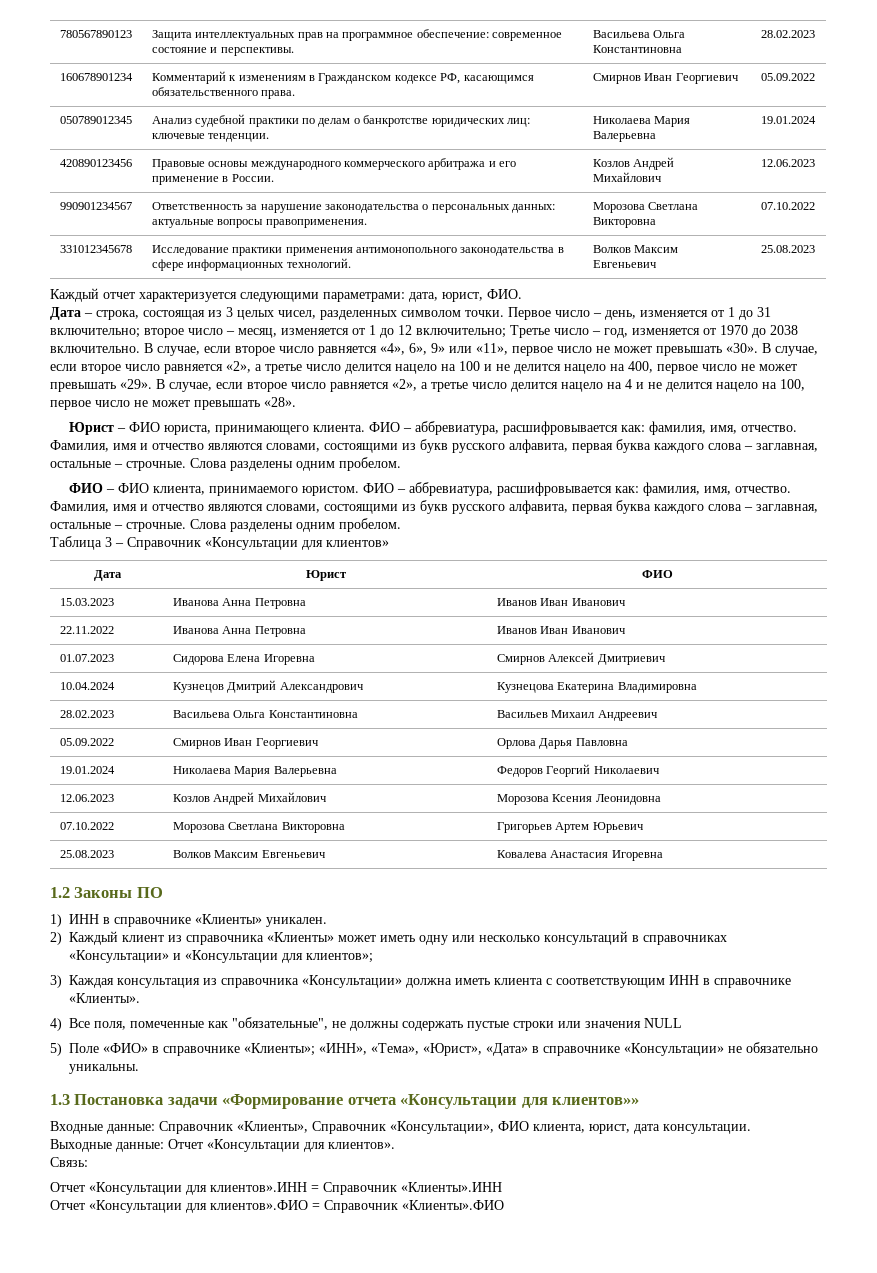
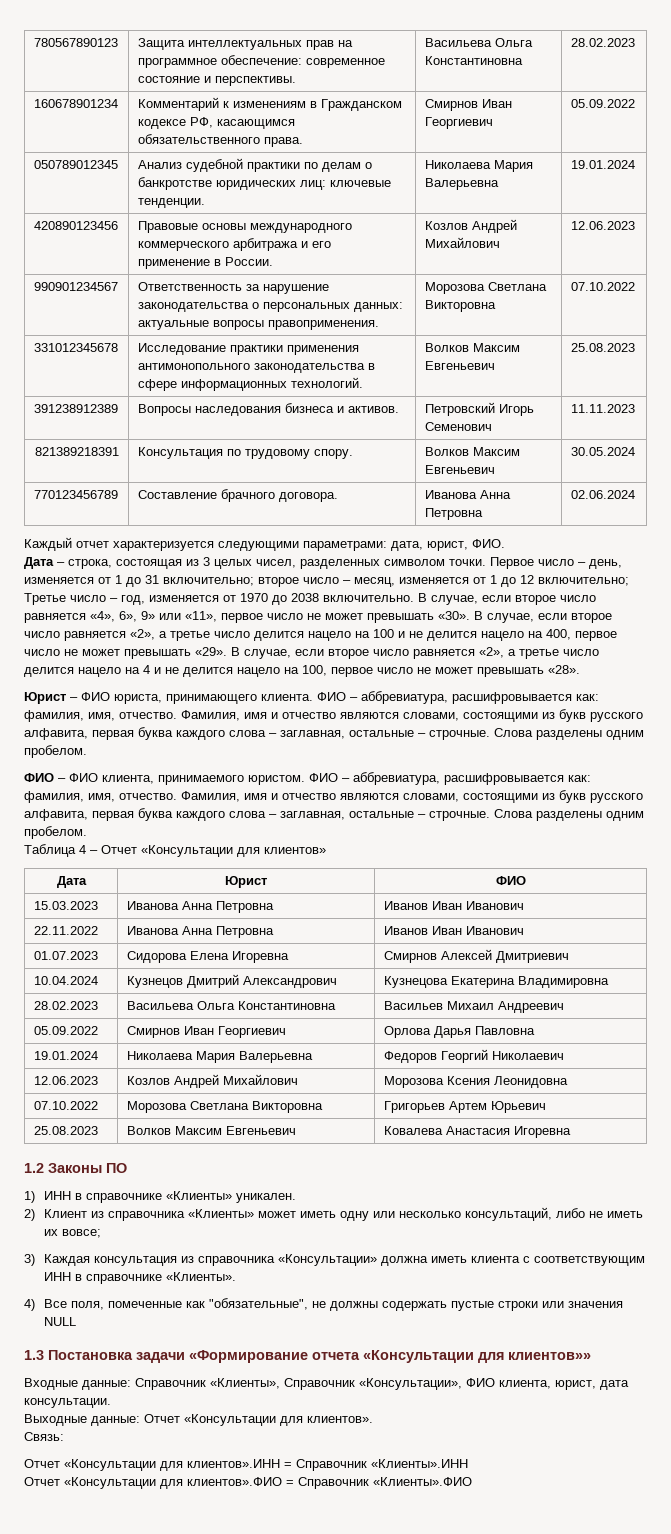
+ 391238912389 | Вопросы наследования бизнеса и активов. | Петровский Игорь Семенович | 11.11.2023
+ 821389218391 | Консультация по трудовому спору. | Волков Максим Евгеньевич | 30.05.2024
+ 770123456789 | Составление брачного договора. | Иванова Анна Петровна | 02.06.2024
- Таблица 3 – Справочник «Консультации для клиентов»
+ Таблица 4 – Отчет «Консультации для клиентов»
- 2) Каждый клиент из справочника «Клиенты» может иметь одну или несколько консультаций в справочниках «Консультации» и «Консультации для клиентов»;
+ 2) Клиент из справочника «Клиенты» может иметь одну или несколько консультаций, либо не иметь их вовсе;
- 5) Поле «ФИО» в справочнике «Клиенты»; «ИНН», «Тема», «Юрист», «Дата» в справочнике «Консультации» не обязательно уникальны.

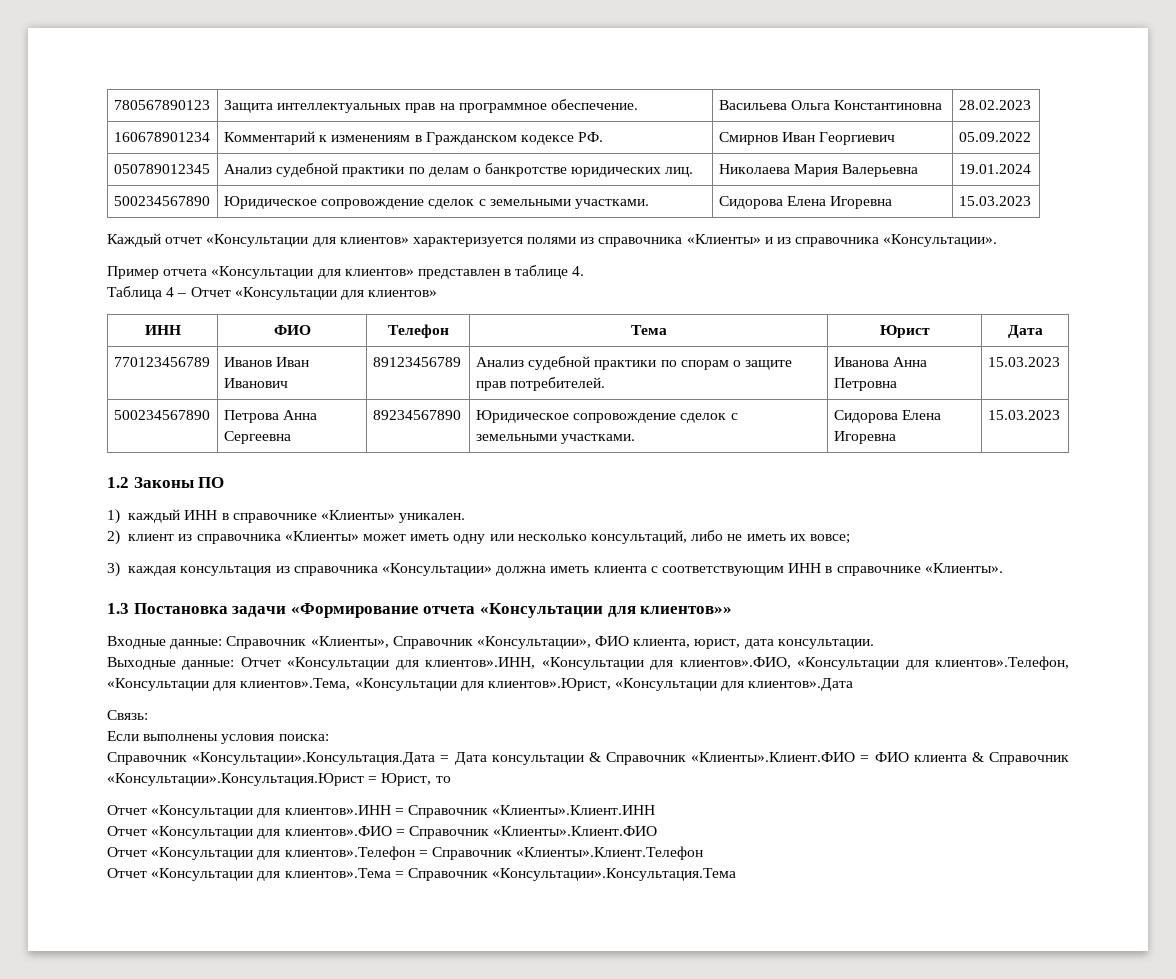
- 780567890123 | Защита интеллектуальных прав на программное обеспечение: современное состояние и перспективы. | Васильева Ольга Константиновна | 28.02.2023
+ 780567890123 | Защита интеллектуальных прав на программное обеспечение. | Васильева Ольга Константиновна | 28.02.2023
- 160678901234 | Комментарий к изменениям в Гражданском кодексе РФ, касающимся обязательственного права. | Смирнов Иван Георгиевич | 05.09.2022
+ 160678901234 | Комментарий к изменениям в Гражданском кодексе РФ. | Смирнов Иван Георгиевич | 05.09.2022
- 050789012345 | Анализ судебной практики по делам о банкротстве юридических лиц: ключевые тенденции. | Николаева Мария Валерьевна | 19.01.2024
+ 050789012345 | Анализ судебной практики по делам о банкротстве юридических лиц. | Николаева Мария Валерьевна | 19.01.2024
- 420890123456 | Правовые основы международного коммерческого арбитража и его применение в России. | Козлов Андрей Михайлович | 12.06.2023
- 990901234567 | Ответственность за нарушение законодательства о персональных данных: актуальные вопросы правоприменения. | Морозова Светлана Викторовна | 07.10.2022
- 331012345678 | Исследование практики применения антимонопольного законодательства в сфере информационных технологий. | Волков Максим Евгеньевич | 25.08.2023
- 391238912389 | Вопросы наследования бизнеса и активов. | Петровский Игорь Семенович | 11.11.2023
- 821389218391 | Консультация по трудовому спору. | Волков Максим Евгеньевич | 30.05.2024
- 770123456789 | Составление брачного договора. | Иванова Анна Петровна | 02.06.2024
- Каждый отчет характеризуется следующими параметрами: дата, юрист, ФИО.
- Дата – строка, состоящая из 3 целых чисел, разделенных символом точки. Первое число – день, изменяется от 1 до 31 включительно; второе число – месяц, изменяется от 1 до 12 включительно; Третье число – год, изменяется от 1970 до 2038 включительно. В случае, если второе число равняется «4», 6», 9» или «11», первое число не может превышать «30». В случае, если второе число равняется «2», а третье число делится нацело на 100 и не делится нацело на 400, первое число не может превышать «29». В случае, если второе число равняется «2», а третье число делится нацело на 4 и не делится нацело на 100, первое число не может превышать «28».
- Юрист – ФИО юриста, принимающего клиента. ФИО – аббревиатура, расшифровывается как: фамилия, имя, отчество. Фамилия, имя и отчество являются словами, состоящими из букв русского алфавита, первая буква каждого слова – заглавная, остальные – строчные. Слова разделены одним пробелом.
- ФИО – ФИО клиента, принимаемого юристом. ФИО – аббревиатура, расшифровывается как: фамилия, имя, отчество. Фамилия, имя и отчество являются словами, состоящими из букв русского алфавита, первая буква каждого слова – заглавная, остальные – строчные. Слова разделены одним пробелом.
+ 500234567890 | Юридическое сопровождение сделок с земельными участками. | Сидорова Елена Игоревна | 15.03.2023
+ Каждый отчет «Консультации для клиентов» характеризуется полями из справочника «Клиенты» и из справочника «Консультации».
+ Пример отчета «Консультации для клиентов» представлен в таблице 4.
- Дата | Юрист | ФИО
- 15.03.2023 | Иванова Анна Петровна | Иванов Иван Иванович
- 22.11.2022 | Иванова Анна Петровна | Иванов Иван Иванович
- 01.07.2023 | Сидорова Елена Игоревна | Смирнов Алексей Дмитриевич
- 10.04.2024 | Кузнецов Дмитрий Александрович | Кузнецова Екатерина Владимировна
- 28.02.2023 | Васильева Ольга Константиновна | Васильев Михаил Андреевич
- 05.09.2022 | Смирнов Иван Георгиевич | Орлова Дарья Павловна
- 19.01.2024 | Николаева Мария Валерьевна | Федоров Георгий Николаевич
- 12.06.2023 | Козлов Андрей Михайлович | Морозова Ксения Леонидовна
- 07.10.2022 | Морозова Светлана Викторовна | Григорьев Артем Юрьевич
- 25.08.2023 | Волков Максим Евгеньевич | Ковалева Анастасия Игоревна
+ ИНН | ФИО | Телефон | Тема | Юрист | Дата
+ 770123456789 | Иванов Иван Иванович | 89123456789 | Анализ судебной практики по спорам о защите прав потребителей. | Иванова Анна Петровна | 15.03.2023
+ 500234567890 | Петрова Анна Сергеевна | 89234567890 | Юридическое сопровождение сделок с земельными участками. | Сидорова Елена Игоревна | 15.03.2023
- 1) ИНН в справочнике «Клиенты» уникален.
+ 1) каждый ИНН в справочнике «Клиенты» уникален.
- 2) Клиент из справочника «Клиенты» может иметь одну или несколько консультаций, либо не иметь их вовсе;
+ 2) клиент из справочника «Клиенты» может иметь одну или несколько консультаций, либо не иметь их вовсе;
- 3) Каждая консультация из справочника «Консультации» должна иметь клиента с соответствующим ИНН в справочнике «Клиенты».
+ 3) каждая консультация из справочника «Консультации» должна иметь клиента с соответствующим ИНН в справочнике «Клиенты».
- 4) Все поля, помеченные как "обязательные", не должны содержать пустые строки или значения NULL
- Выходные данные: Отчет «Консультации для клиентов».
+ Выходные данные: Отчет «Консультации для клиентов».ИНН, «Консультации для клиентов».ФИО, «Консультации для клиентов».Телефон, «Консультации для клиентов».Тема, «Консультации для клиентов».Юрист, «Консультации для клиентов».Дата
  Связь:
+ Если выполнены условия поиска:
+ Справочник «Консультации».Консультация.Дата = Дата консультации & Справочник «Клиенты».Клиент.ФИО = ФИО клиента & Справочник «Консультации».Консультация.Юрист = Юрист, то
- Отчет «Консультации для клиентов».ИНН = Справочник «Клиенты».ИНН
+ Отчет «Консультации для клиентов».ИНН = Справочник «Клиенты».Клиент.ИНН
- Отчет «Консультации для клиентов».ФИО = Справочник «Клиенты».ФИО
+ Отчет «Консультации для клиентов».ФИО = Справочник «Клиенты».Клиент.ФИО
+ Отчет «Консультации для клиентов».Телефон = Справочник «Клиенты».Клиент.Телефон
+ Отчет «Консультации для клиентов».Тема = Справочник «Консультации».Консультация.Тема

